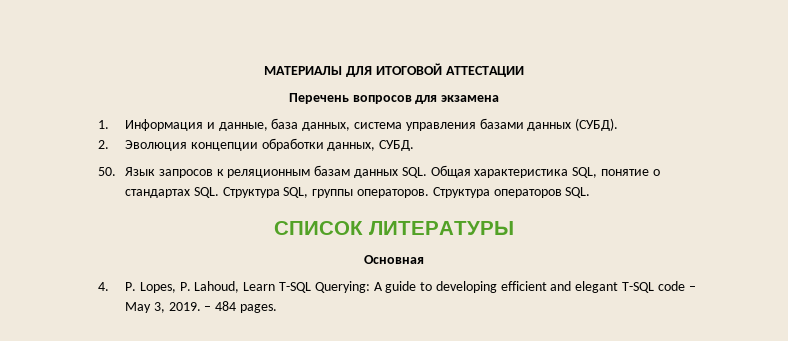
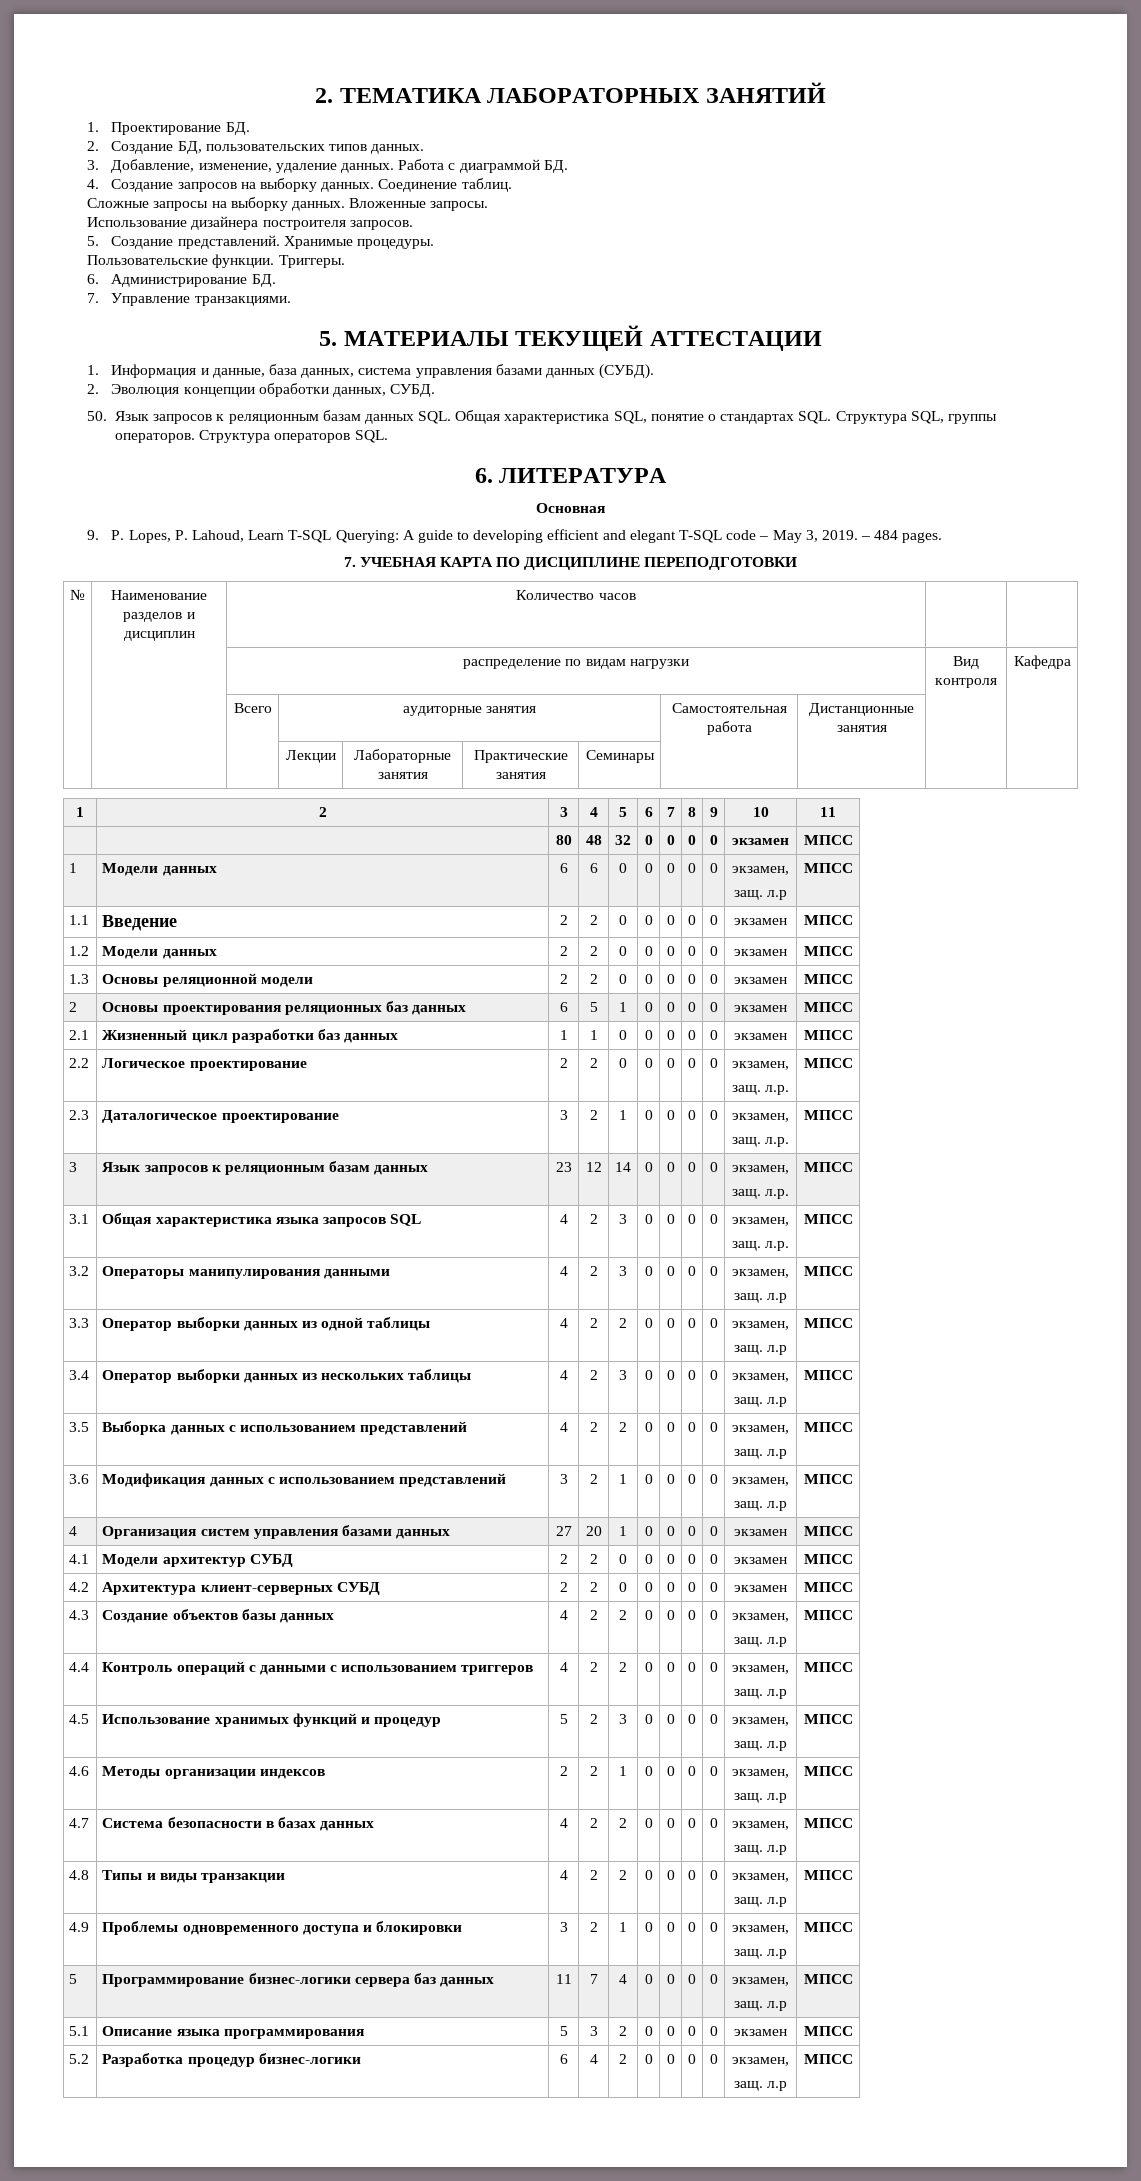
- МАТЕРИАЛЫ ДЛЯ ИТОГОВОЙ АТТЕСТАЦИИ
- Перечень вопросов для экзамена
+ 2. ТЕМАТИКА ЛАБОРАТОРНЫХ ЗАНЯТИЙ
+ 1. Проектирование БД.
+ 2. Создание БД, пользовательских типов данных.
+ 3. Добавление, изменение, удаление данных. Работа с диаграммой БД.
+ 4. Создание запросов на выборку данных. Соединение таблиц.
+ Сложные запросы на выборку данных. Вложенные запросы.
+ Использование дизайнера построителя запросов.
+ 5. Создание представлений. Хранимые процедуры.
+ Пользовательские функции. Триггеры.
+ 6. Администрирование БД.
+ 7. Управление транзакциями.
+ 5. МАТЕРИАЛЫ ТЕКУЩЕЙ АТТЕСТАЦИИ
- СПИСОК ЛИТЕРАТУРЫ
+ 6. ЛИТЕРАТУРА
- 4. P. Lopes, P. Lahoud, Learn T-SQL Querying: A guide to developing efficient and elegant T-SQL code – May 3, 2019.
+ 9. P. Lopes, P. Lahoud, Learn T-SQL Querying: A guide to developing efficient and elegant T-SQL code – May 3, 2019.
+ 7. УЧЕБНАЯ КАРТА ПО ДИСЦИПЛИНЕ ПЕРЕПОДГОТОВКИ
+ № | Наименование разделов и дисциплин | Количество часов | |
+ | | распределение по видам нагрузки | Вид контроля | Кафедра
+ | | Всего | аудиторные занятия | Самостоятельная работа | Дистанционные занятия | |
+ | | | Лекции | Лабораторные занятия | Практические занятия | Семинары | | | |
+ 1 | 2 | 3 | 4 | 5 | 6 | 7 | 8 | 9 | 10 | 11
+ | | 80 | 48 | 32 | 0 | 0 | 0 | 0 | экзамен | МПСС
+ 1 | Модели данных | 6 | 6 | 0 | 0 | 0 | 0 | 0 | экзамен,
+ защ. л.р | МПСС
+ 1.1 | Введение | 2 | 2 | 0 | 0 | 0 | 0 | 0 | экзамен | МПСС
+ 1.2 | Модели данных | 2 | 2 | 0 | 0 | 0 | 0 | 0 | экзамен | МПСС
+ 1.3 | Основы реляционной модели | 2 | 2 | 0 | 0 | 0 | 0 | 0 | экзамен | МПСС
+ 2 | Основы проектирования реляционных баз данных | 6 | 5 | 1 | 0 | 0 | 0 | 0 | экзамен | МПСС
+ 2.1 | Жизненный цикл разработки баз данных | 1 | 1 | 0 | 0 | 0 | 0 | 0 | экзамен | МПСС
+ 2.2 | Логическое проектирование | 2 | 2 | 0 | 0 | 0 | 0 | 0 | экзамен,
+ защ. л.р. | МПСС
+ 2.3 | Даталогическое проектирование | 3 | 2 | 1 | 0 | 0 | 0 | 0 | экзамен,
+ защ. л.р. | МПСС
+ 3 | Язык запросов к реляционным базам данных | 23 | 12 | 14 | 0 | 0 | 0 | 0 | экзамен,
+ защ. л.р. | МПСС
+ 3.1 | Общая характеристика языка запросов SQL | 4 | 2 | 3 | 0 | 0 | 0 | 0 | экзамен,
+ защ. л.р. | МПСС
+ 3.2 | Операторы манипулирования данными | 4 | 2 | 3 | 0 | 0 | 0 | 0 | экзамен,
+ защ. л.р | МПСС
+ 3.3 | Оператор выборки данных из одной таблицы | 4 | 2 | 2 | 0 | 0 | 0 | 0 | экзамен,
+ защ. л.р | МПСС
+ 3.4 | Оператор выборки данных из нескольких таблицы | 4 | 2 | 3 | 0 | 0 | 0 | 0 | экзамен,
+ защ. л.р | МПСС
+ 3.5 | Выборка данных с использованием представлений | 4 | 2 | 2 | 0 | 0 | 0 | 0 | экзамен,
+ защ. л.р | МПСС
+ 3.6 | Модификация данных с использованием представлений | 3 | 2 | 1 | 0 | 0 | 0 | 0 | экзамен,
+ защ. л.р | МПСС
+ 4 | Организация систем управления базами данных | 27 | 20 | 1 | 0 | 0 | 0 | 0 | экзамен | МПСС
+ 4.1 | Модели архитектур СУБД | 2 | 2 | 0 | 0 | 0 | 0 | 0 | экзамен | МПСС
+ 4.2 | Архитектура клиент-серверных СУБД | 2 | 2 | 0 | 0 | 0 | 0 | 0 | экзамен | МПСС
+ 4.3 | Создание объектов базы данных | 4 | 2 | 2 | 0 | 0 | 0 | 0 | экзамен,
+ защ. л.р | МПСС
+ 4.4 | Контроль операций с данными с использованием триггеров | 4 | 2 | 2 | 0 | 0 | 0 | 0 | экзамен,
+ защ. л.р | МПСС
+ 4.5 | Использование хранимых функций и процедур | 5 | 2 | 3 | 0 | 0 | 0 | 0 | экзамен,
+ защ. л.р | МПСС
+ 4.6 | Методы организации индексов | 2 | 2 | 1 | 0 | 0 | 0 | 0 | экзамен,
+ защ. л.р | МПСС
+ 4.7 | Система безопасности в базах данных | 4 | 2 | 2 | 0 | 0 | 0 | 0 | экзамен,
+ защ. л.р | МПСС
+ 4.8 | Типы и виды транзакции | 4 | 2 | 2 | 0 | 0 | 0 | 0 | экзамен,
+ защ. л.р | МПСС
+ 4.9 | Проблемы одновременного доступа и блокировки | 3 | 2 | 1 | 0 | 0 | 0 | 0 | экзамен,
+ защ. л.р | МПСС
+ 5 | Программирование бизнес-логики сервера баз данных | 11 | 7 | 4 | 0 | 0 | 0 | 0 | экзамен,
+ защ. л.р | МПСС
+ 5.1 | Описание языка программирования | 5 | 3 | 2 | 0 | 0 | 0 | 0 | экзамен | МПСС
+ 5.2 | Разработка процедур бизнес-логики | 6 | 4 | 2 | 0 | 0 | 0 | 0 | экзамен,
+ защ. л.р | МПСС

